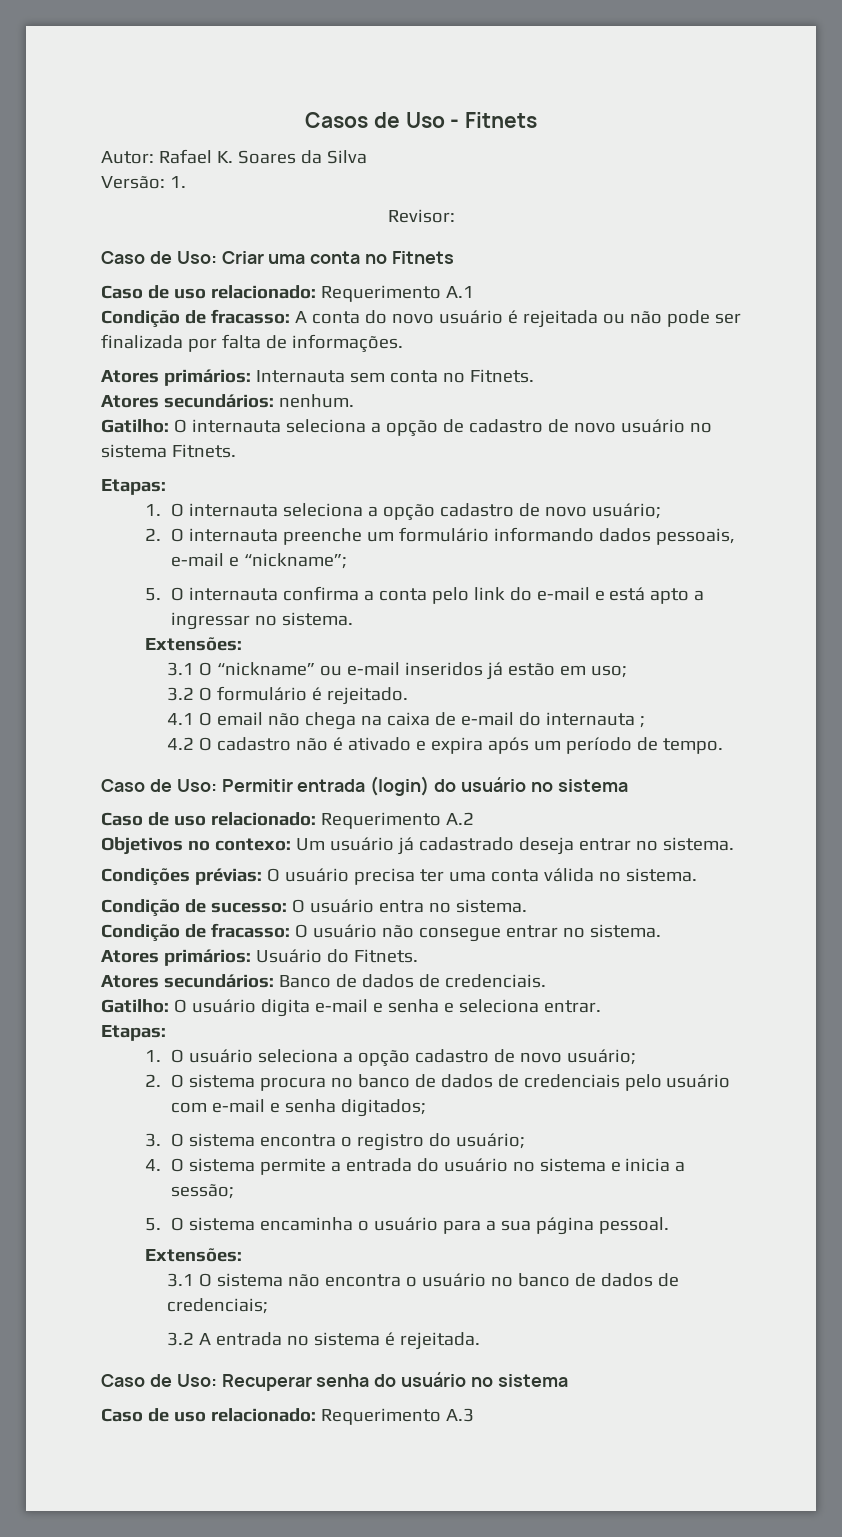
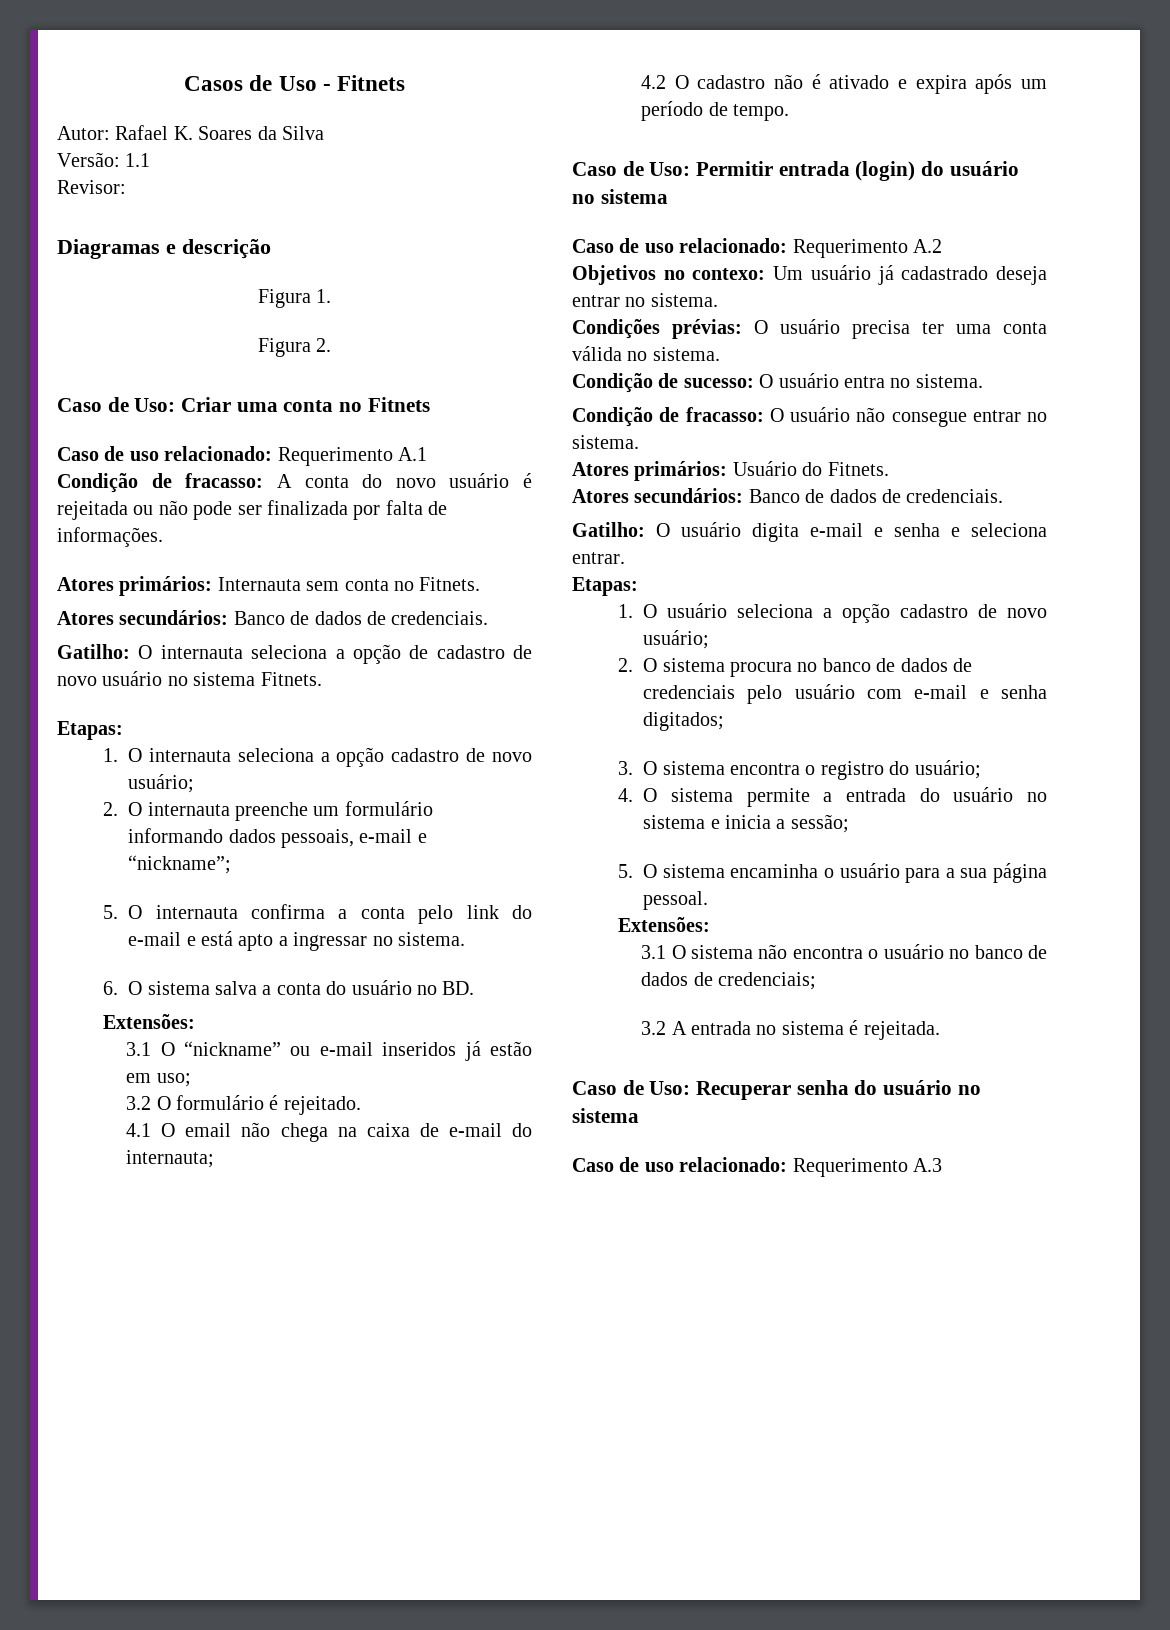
- Versão: 1.
+ Versão: 1.1
+ Revisor:
+ Diagramas e descrição
+ Figura 1.
- Revisor:
+ Figura 2.
  Atores primários: Internauta sem conta no Fitnets.
- Atores secundários: nenhum.
+ Atores secundários: Banco de dados de credenciais.
+ 6. O sistema salva a conta do usuário no BD.
- 4.1 O email não chega na caixa de e-mail do internauta ;
+ 4.1 O email não chega na caixa de e-mail do internauta;

